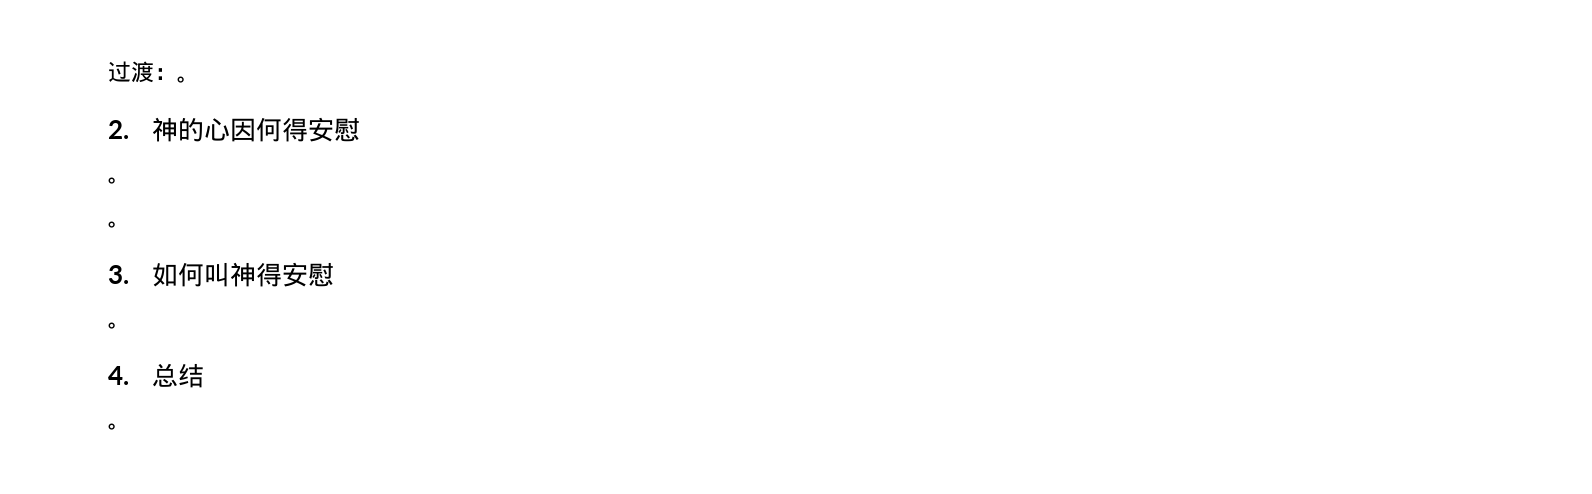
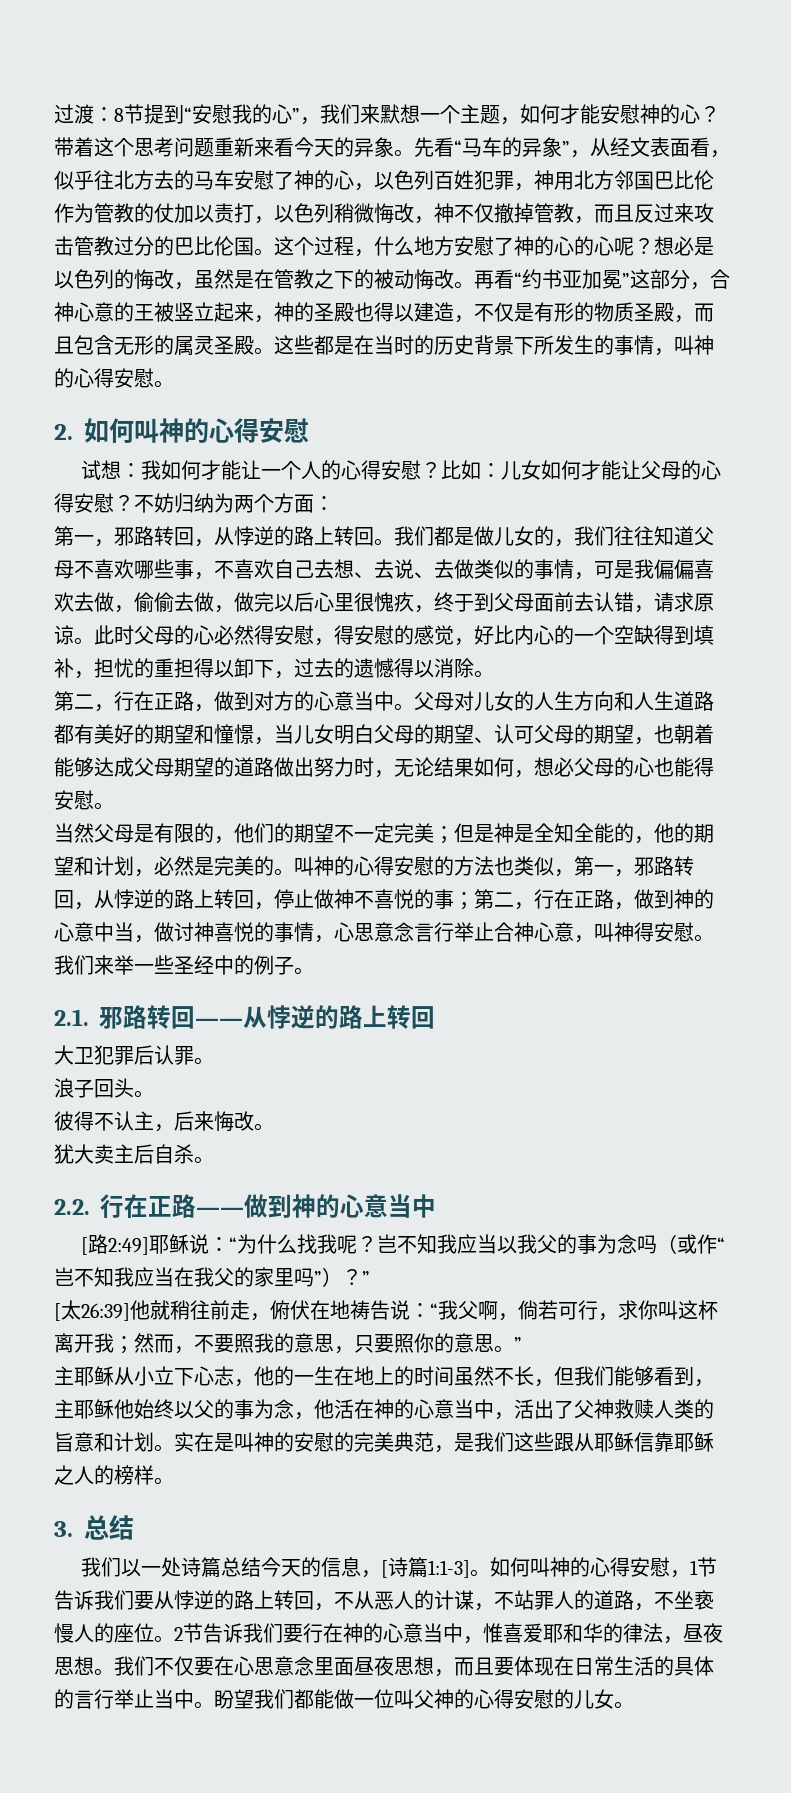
- 过渡：。
- 2.神的心因何得安慰
- 。
- 。
- 3.如何叫神得安慰
- 。
- 4.总结
- 。
+ 过渡：8节提到“安慰我的心”，我们来默想一个主题，如何才能安慰神的心？带着这个思考问题重新来看今天的异象。先看“马车的异象”，从经文表面看，似乎往北方去的马车安慰了神的心，以色列百姓犯罪，神用北方邻国巴比伦作为管教的仗加以责打，以色列稍微悔改，神不仅撤掉管教，而且反过来攻击管教过分的巴比伦国。这个过程，什么地方安慰了神的心的心呢？想必是以色列的悔改，虽然是在管教之下的被动悔改。再看“约书亚加冕”这部分，合神心意的王被竖立起来，神的圣殿也得以建造，不仅是有形的物质圣殿，而且包含无形的属灵圣殿。这些都是在当时的历史背景下所发生的事情，叫神的心得安慰。
+ 2.如何叫神的心得安慰
+ 试想：我如何才能让一个人的心得安慰？比如：儿女如何才能让父母的心得安慰？不妨归纳为两个方面：
+ 第一，邪路转回，从悖逆的路上转回。我们都是做儿女的，我们往往知道父母不喜欢哪些事，不喜欢自己去想、去说、去做类似的事情，可是我偏偏喜欢去做，偷偷去做，做完以后心里很愧疚，终于到父母面前去认错，请求原谅。此时父母的心必然得安慰，得安慰的感觉，好比内心的一个空缺得到填补，担忧的重担得以卸下，过去的遗憾得以消除。
+ 第二，行在正路，做到对方的心意当中。父母对儿女的人生方向和人生道路都有美好的期望和憧憬，当儿女明白父母的期望、认可父母的期望，也朝着能够达成父母期望的道路做出努力时，无论结果如何，想必父母的心也能得安慰。
+ 当然父母是有限的，他们的期望不一定完美；但是神是全知全能的，他的期望和计划，必然是完美的。叫神的心得安慰的方法也类似，第一，邪路转回，从悖逆的路上转回，停止做神不喜悦的事；第二，行在正路，做到神的心意中当，做讨神喜悦的事情，心思意念言行举止合神心意，叫神得安慰。我们来举一些圣经中的例子。
+ 2.1.邪路转回——从悖逆的路上转回
+ 大卫犯罪后认罪。
+ 浪子回头。
+ 彼得不认主，后来悔改。
+ 犹大卖主后自杀。
+ 2.2.行在正路——做到神的心意当中
+ [路2:49]耶稣说：“为什么找我呢？岂不知我应当以我父的事为念吗（或作“岂不知我应当在我父的家里吗”）？”
+ [太26:39]他就稍往前走，俯伏在地祷告说：“我父啊，倘若可行，求你叫这杯离开我；然而，不要照我的意思，只要照你的意思。”
+ 主耶稣从小立下心志，他的一生在地上的时间虽然不长，但我们能够看到，主耶稣他始终以父的事为念，他活在神的心意当中，活出了父神救赎人类的旨意和计划。实在是叫神的安慰的完美典范，是我们这些跟从耶稣信靠耶稣之人的榜样。
+ 3.总结
+ 我们以一处诗篇总结今天的信息，[诗篇1:1-3]。如何叫神的心得安慰，1节告诉我们要从悖逆的路上转回，不从恶人的计谋，不站罪人的道路，不坐亵慢人的座位。2节告诉我们要行在神的心意当中，惟喜爱耶和华的律法，昼夜思想。我们不仅要在心思意念里面昼夜思想，而且要体现在日常生活的具体的言行举止当中。盼望我们都能做一位叫父神的心得安慰的儿女。

